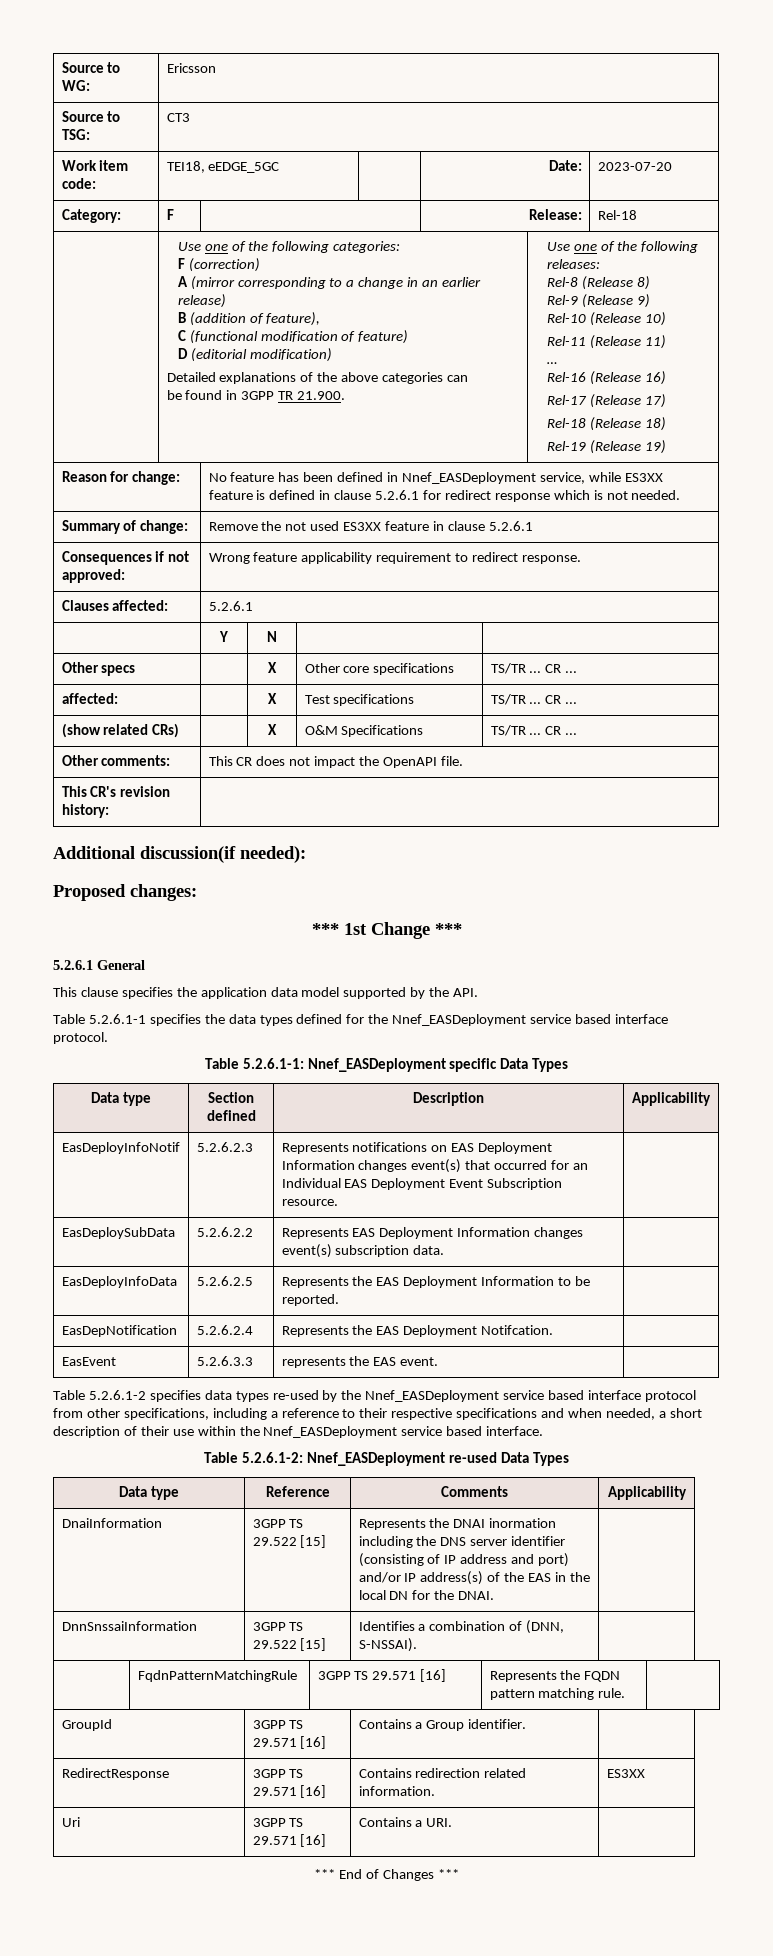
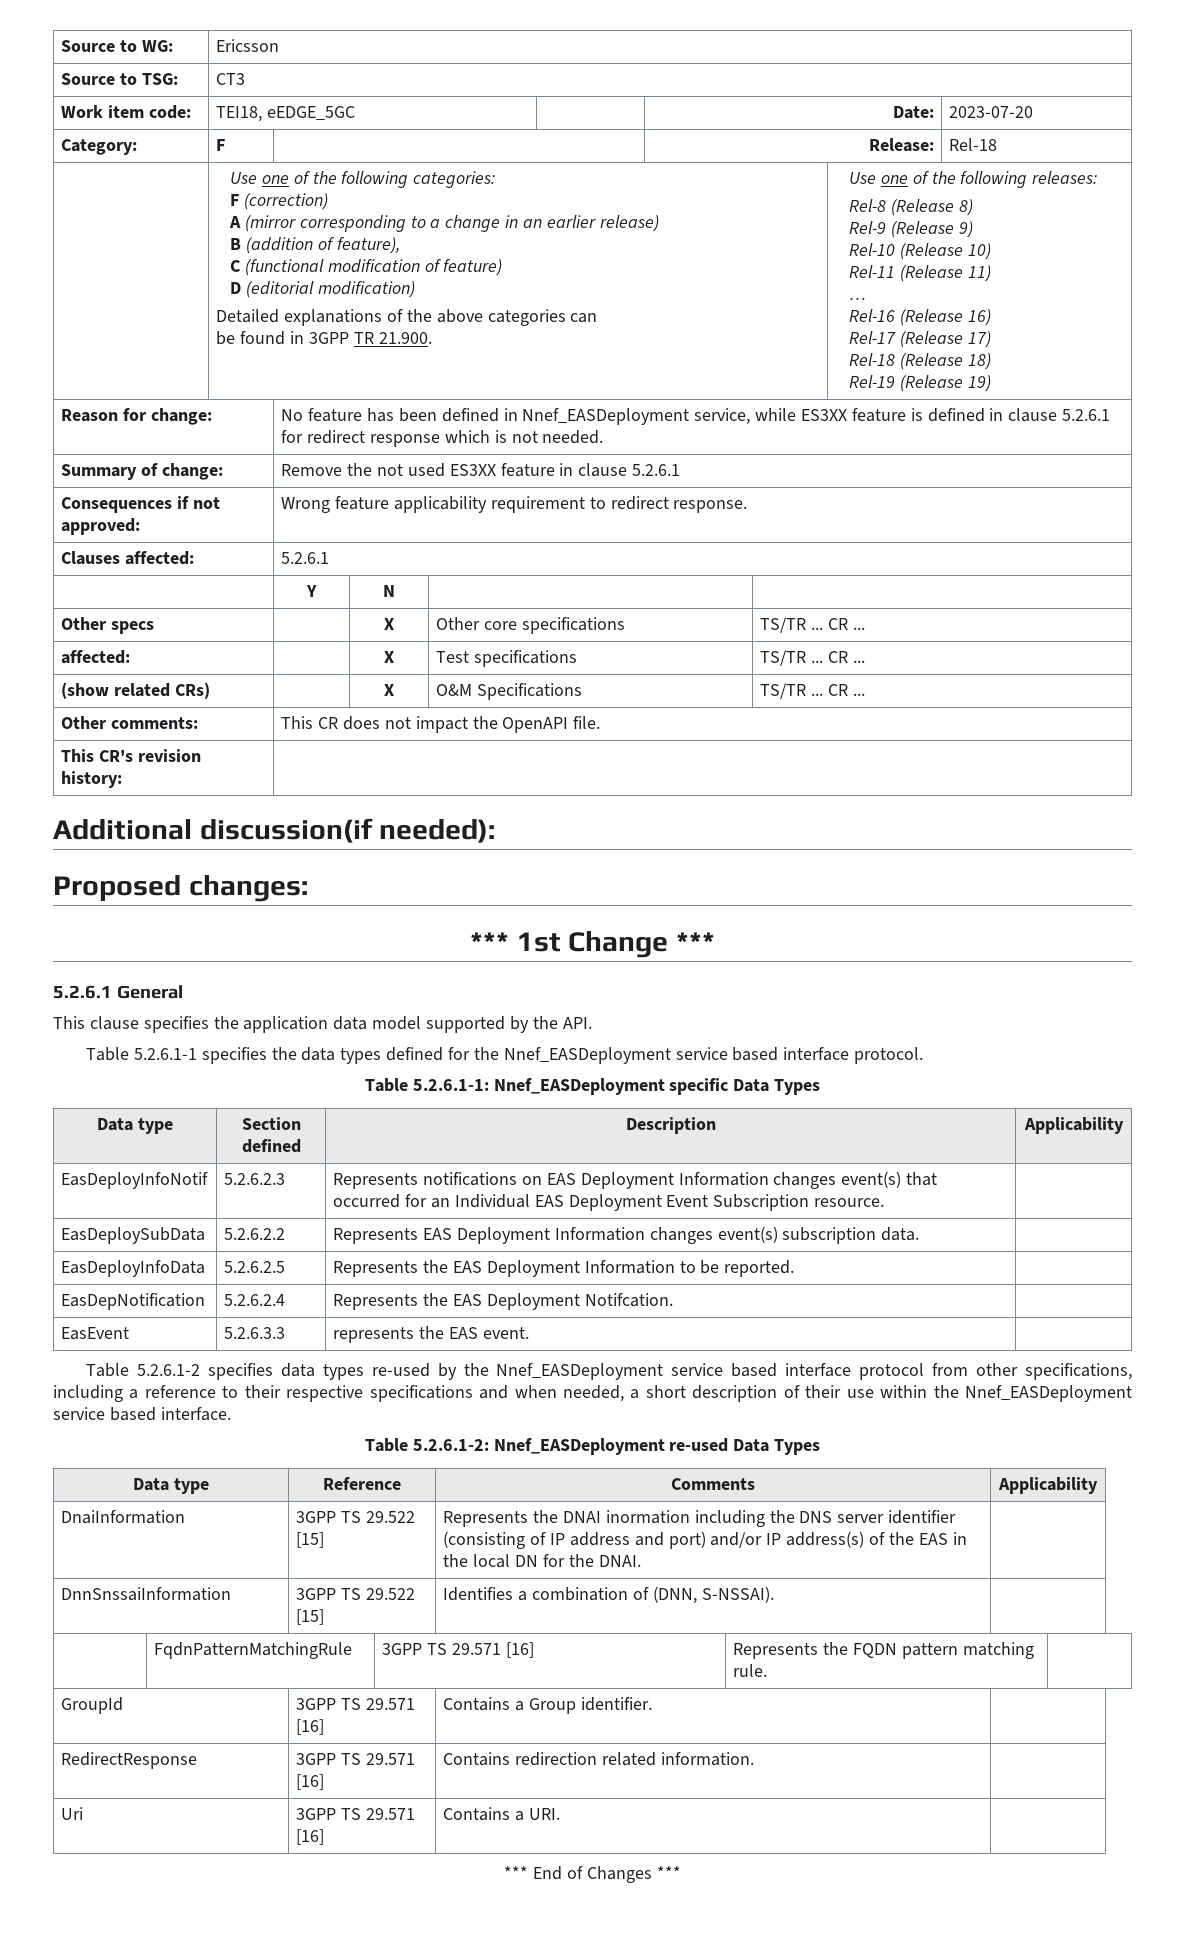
- RedirectResponse | 3GPP TS 29.571 [16] | Contains redirection related information. | ES3XX
+ RedirectResponse | 3GPP TS 29.571 [16] | Contains redirection related information. |

